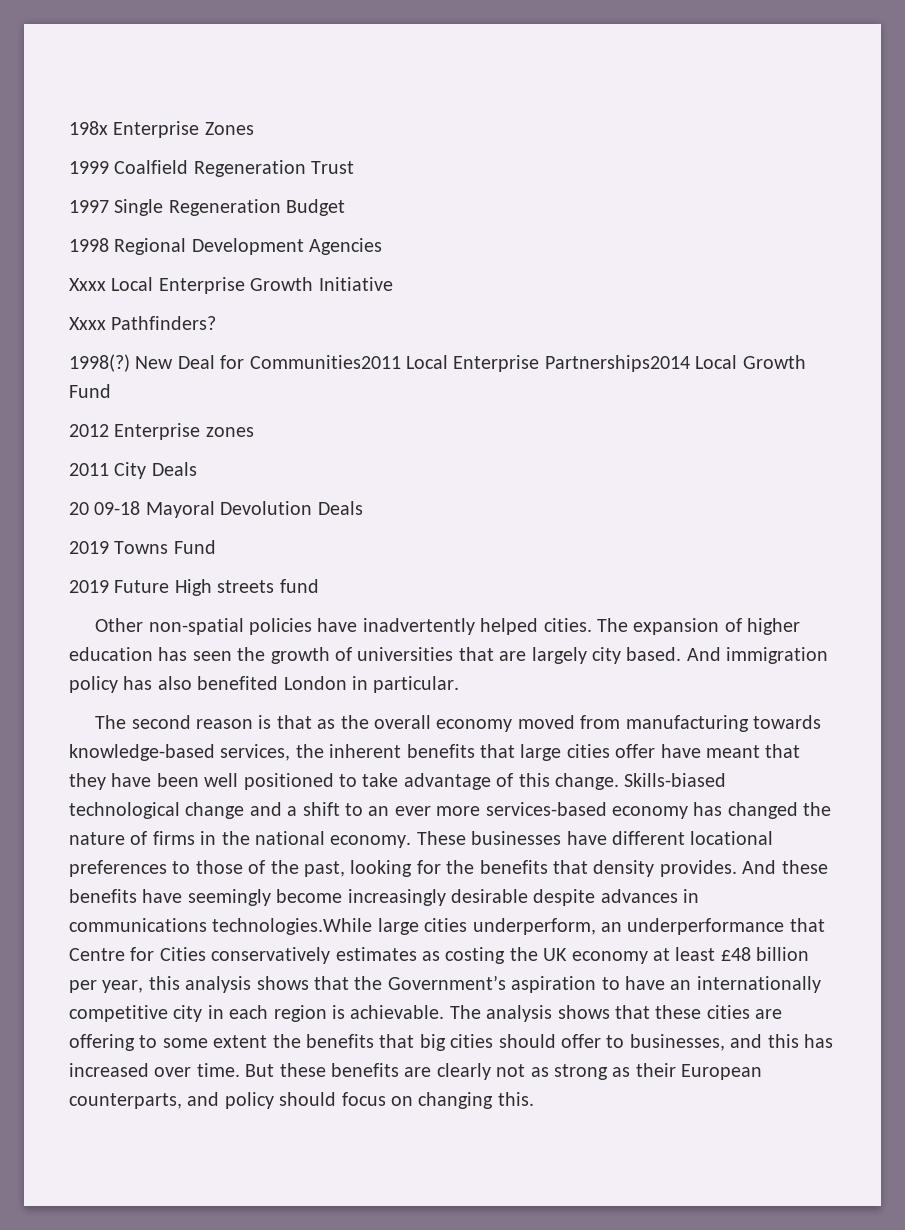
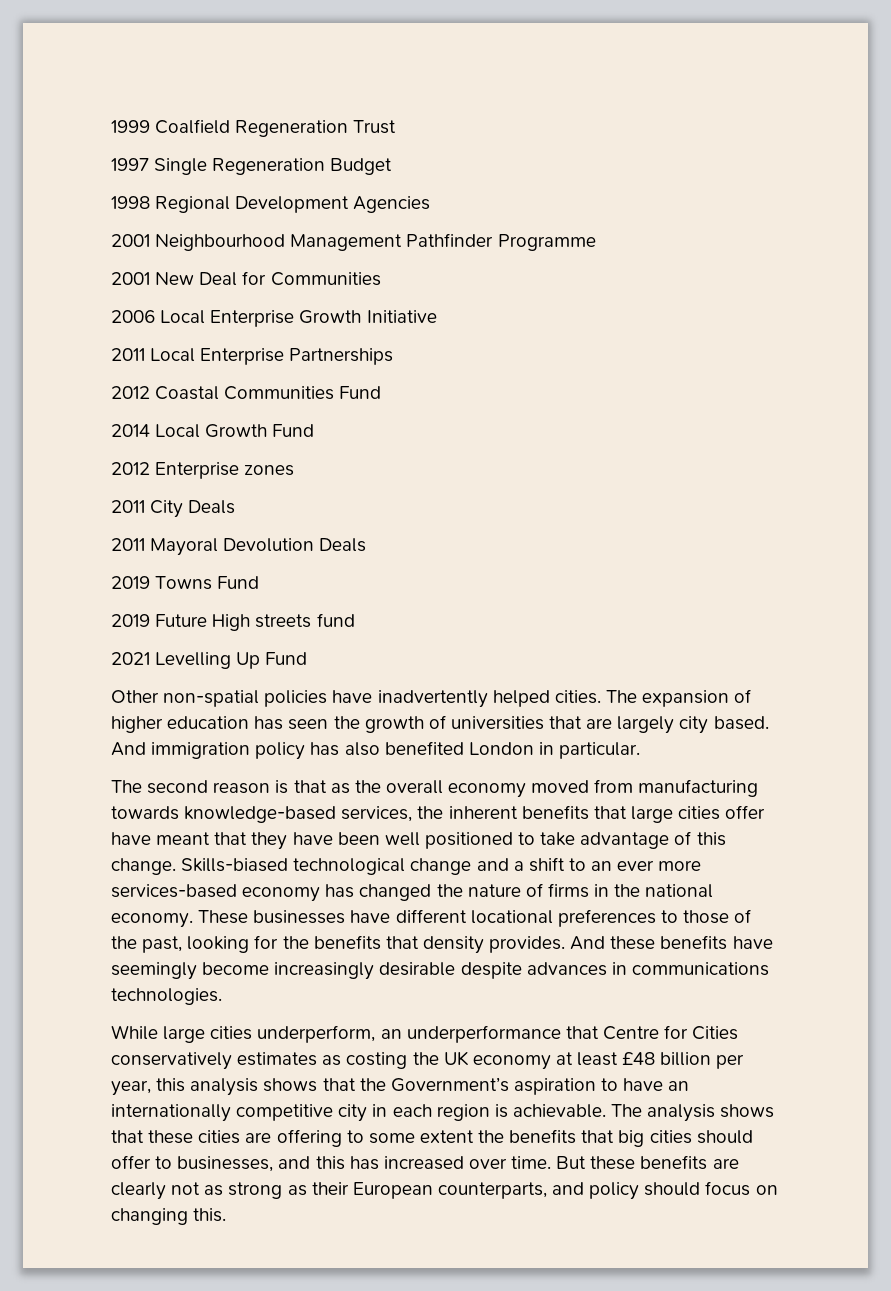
- 198x Enterprise Zones
- Xxxx Local Enterprise Growth Initiative
- Xxxx Pathfinders?
- 1998(?) New Deal for Communities2011 Local Enterprise Partnerships2014 Local Growth Fund
+ 2001 Neighbourhood Management Pathfinder Programme
+ 2001 New Deal for Communities
+ 2006 Local Enterprise Growth Initiative
+ 2011 Local Enterprise Partnerships
+ 2012 Coastal Communities Fund
+ 2014 Local Growth Fund
- 20 09-18 Mayoral Devolution Deals
+ 2011 Mayoral Devolution Deals
+ 2021 Levelling Up Fund
- And these benefits have seemingly become increasingly desirable despite advances in communications technologies.While large cities underperform, an underperformance that Centre for Cities conservatively estimates as costing the UK economy at least £48 billion per year, this analysis shows that the Government’s aspiration to have an internationally competitive city in each region is achievable.
+ And these benefits have seemingly become increasingly desirable despite advances in communications technologies.
+ While large cities underperform, an underperformance that Centre for Cities conservatively estimates as costing the UK economy at least £48 billion per year, this analysis shows that the Government’s aspiration to have an internationally competitive city in each region is achievable.

